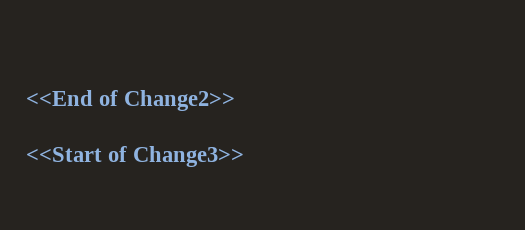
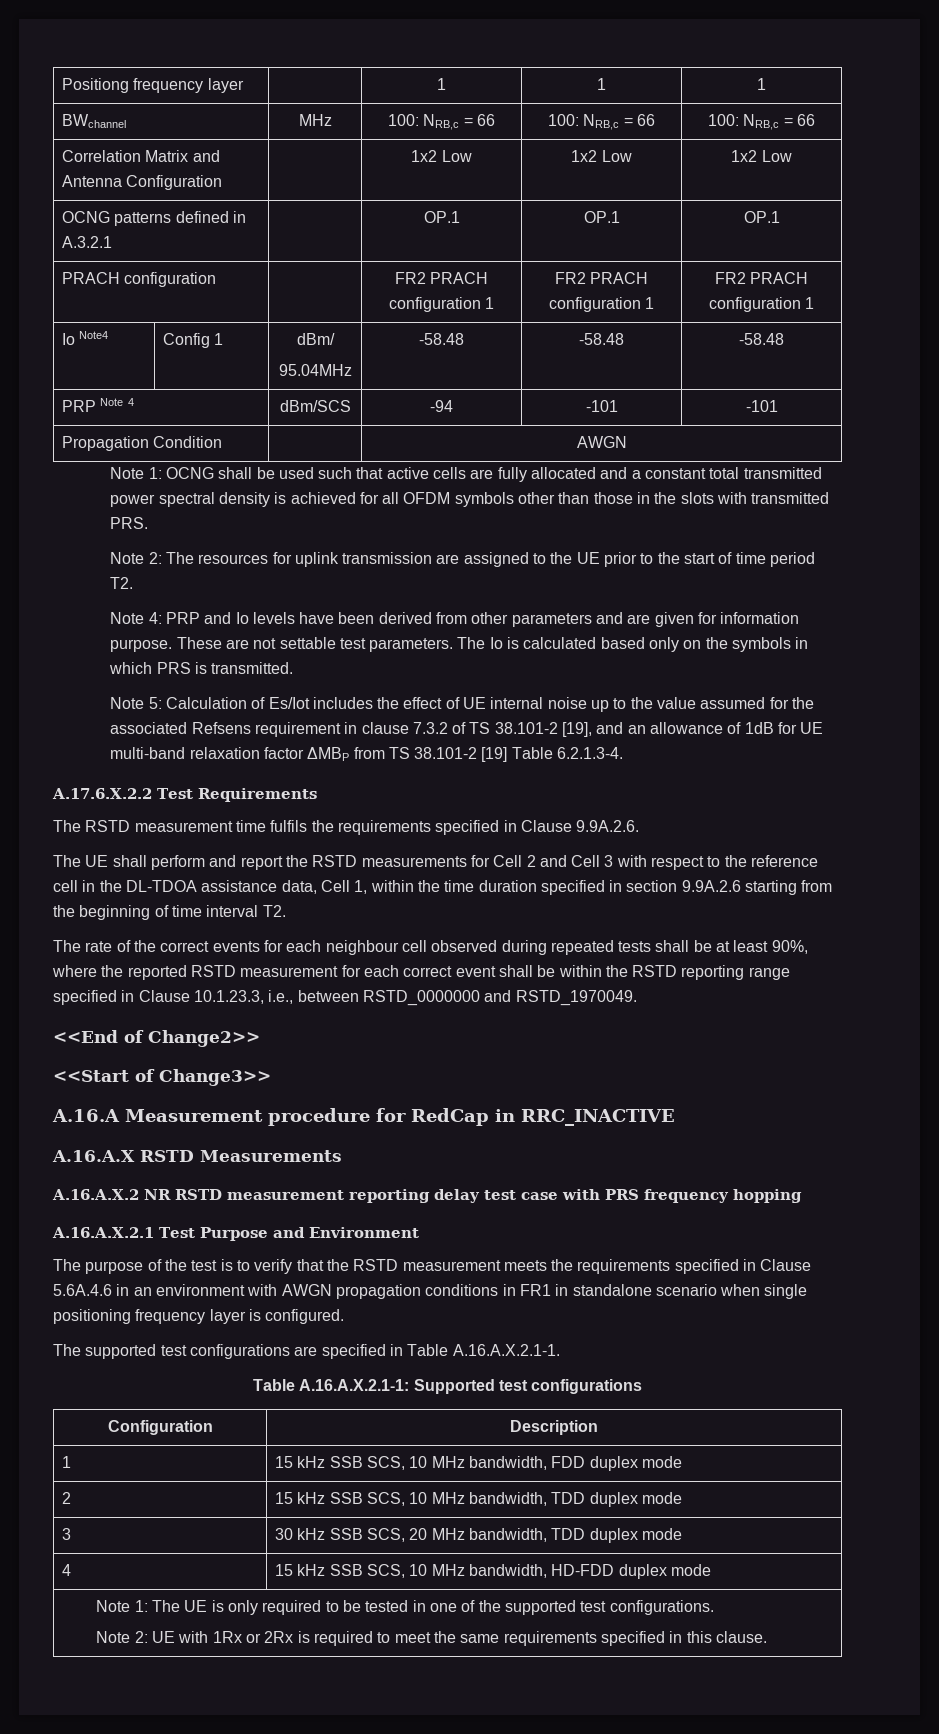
+ Positiong frequency layer | | 1 | 1 | 1
+ BWchannel | MHz | 100: NRB,c = 66 | 100: NRB,c = 66 | 100: NRB,c = 66
+ Correlation Matrix and Antenna Configuration | | 1x2 Low | 1x2 Low | 1x2 Low
+ OCNG patterns defined in A.3.2.1 | | OP.1 | OP.1 | OP.1
+ PRACH configuration | | FR2 PRACH configuration 1 | FR2 PRACH configuration 1 | FR2 PRACH configuration 1
+ Io Note4 | Config 1 | dBm/
+ 95.04MHz | -58.48 | -58.48 | -58.48
+ PRP Note 4 | dBm/SCS | -94 | -101 | -101
+ Propagation Condition | | AWGN
+ Note 1: OCNG shall be used such that active cells are fully allocated and a constant total transmitted power spectral density is achieved for all OFDM symbols other than those in the slots with transmitted PRS.
+ Note 2: The resources for uplink transmission are assigned to the UE prior to the start of time period T2.
+ Note 4: PRP and Io levels have been derived from other parameters and are given for information purpose. These are not settable test parameters. The Io is calculated based only on the symbols in which PRS is transmitted.
+ Note 5: Calculation of Es/Iot includes the effect of UE internal noise up to the value assumed for the associated Refsens requirement in clause 7.3.2 of TS 38.101-2 [19], and an allowance of 1dB for UE multi-band relaxation factor ΔMBP from TS 38.101-2 [19] Table 6.2.1.3-4.
+ A.17.6.X.2.2 Test Requirements
+ The RSTD measurement time fulfils the requirements specified in Clause 9.9A.2.6.
+ The UE shall perform and report the RSTD measurements for Cell 2 and Cell 3 with respect to the reference cell in the DL-TDOA assistance data, Cell 1, within the time duration specified in section 9.9A.2.6 starting from the beginning of time interval T2.
+ The rate of the correct events for each neighbour cell observed during repeated tests shall be at least 90%, where the reported RSTD measurement for each correct event shall be within the RSTD reporting range specified in Clause 10.1.23.3, i.e., between RSTD_0000000 and RSTD_1970049.
+ A.16.A Measurement procedure for RedCap in RRC_INACTIVE
+ A.16.A.X RSTD Measurements
+ A.16.A.X.2 NR RSTD measurement reporting delay test case with PRS frequency hopping
+ A.16.A.X.2.1 Test Purpose and Environment
+ The purpose of the test is to verify that the RSTD measurement meets the requirements specified in Clause 5.6A.4.6 in an environment with AWGN propagation conditions in FR1 in standalone scenario when single positioning frequency layer is configured.
+ The supported test configurations are specified in Table A.16.A.X.2.1-1.
+ Table A.16.A.X.2.1-1: Supported test configurations
+ Configuration | Description
+ 1 | 15 kHz SSB SCS, 10 MHz bandwidth, FDD duplex mode
+ 2 | 15 kHz SSB SCS, 10 MHz bandwidth, TDD duplex mode
+ 3 | 30 kHz SSB SCS, 20 MHz bandwidth, TDD duplex mode
+ 4 | 15 kHz SSB SCS, 10 MHz bandwidth, HD-FDD duplex mode
+ Note 1: The UE is only required to be tested in one of the supported test configurations.
+ Note 2: UE with 1Rx or 2Rx is required to meet the same requirements specified in this clause.

